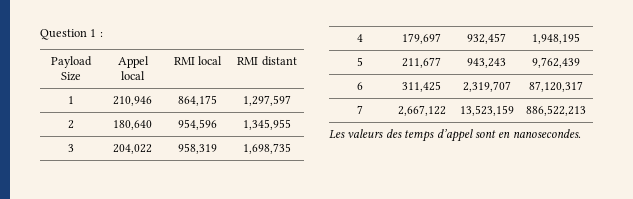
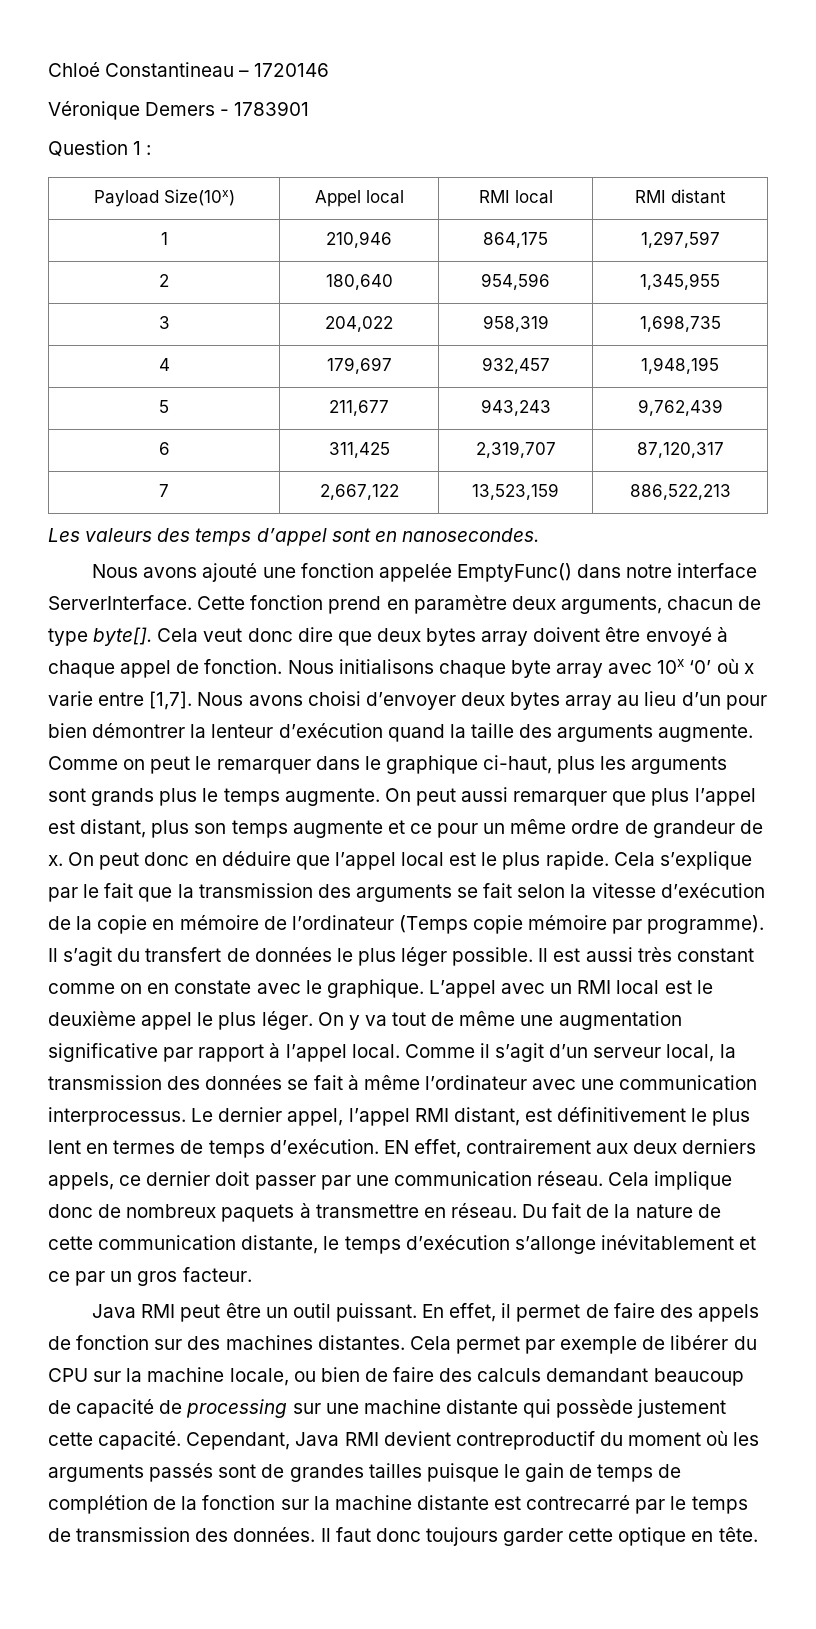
+ Chloé Constantineau – 1720146
+ Véronique Demers - 1783901
- Payload Size | Appel local | RMI local | RMI distant
+ Payload Size(10x) | Appel local | RMI local | RMI distant
+ Nous avons ajouté une fonction appelée EmptyFunc() dans notre interface ServerInterface. Cette fonction prend en paramètre deux arguments, chacun de type byte[]. Cela veut donc dire que deux bytes array doivent être envoyé à chaque appel de fonction. Nous initialisons chaque byte array avec 10x ‘0’ où x varie entre [1,7]. Nous avons choisi d’envoyer deux bytes array au lieu d’un pour bien démontrer la lenteur d’exécution quand la taille des arguments augmente. Comme on peut le remarquer dans le graphique ci-haut, plus les arguments sont grands plus le temps augmente. On peut aussi remarquer que plus l’appel est distant, plus son temps augmente et ce pour un même ordre de grandeur de x. On peut donc en déduire que l’appel local est le plus rapide. Cela s’explique par le fait que la transmission des arguments se fait selon la vitesse d’exécution de la copie en mémoire de l’ordinateur (Temps copie mémoire par programme). Il s’agit du transfert de données le plus léger possible. Il est aussi très constant comme on en constate avec le graphique. L’appel avec un RMI local est le deuxième appel le plus léger. On y va tout de même une augmentation significative par rapport à l’appel local. Comme il s’agit d’un serveur local, la transmission des données se fait à même l’ordinateur avec une communication interprocessus. Le dernier appel, l’appel RMI distant, est définitivement le plus lent en termes de temps d’exécution. EN effet, contrairement aux deux derniers appels, ce dernier doit passer par une communication réseau. Cela implique donc de nombreux paquets à transmettre en réseau. Du fait de la nature de cette communication distante, le temps d’exécution s’allonge inévitablement et ce par un gros facteur.
+ Java RMI peut être un outil puissant. En effet, il permet de faire des appels de fonction sur des machines distantes. Cela permet par exemple de libérer du CPU sur la machine locale, ou bien de faire des calculs demandant beaucoup de capacité de processing sur une machine distante qui possède justement cette capacité. Cependant, Java RMI devient contreproductif du moment où les arguments passés sont de grandes tailles puisque le gain de temps de complétion de la fonction sur la machine distante est contrecarré par le temps de transmission des données. Il faut donc toujours garder cette optique en tête.

